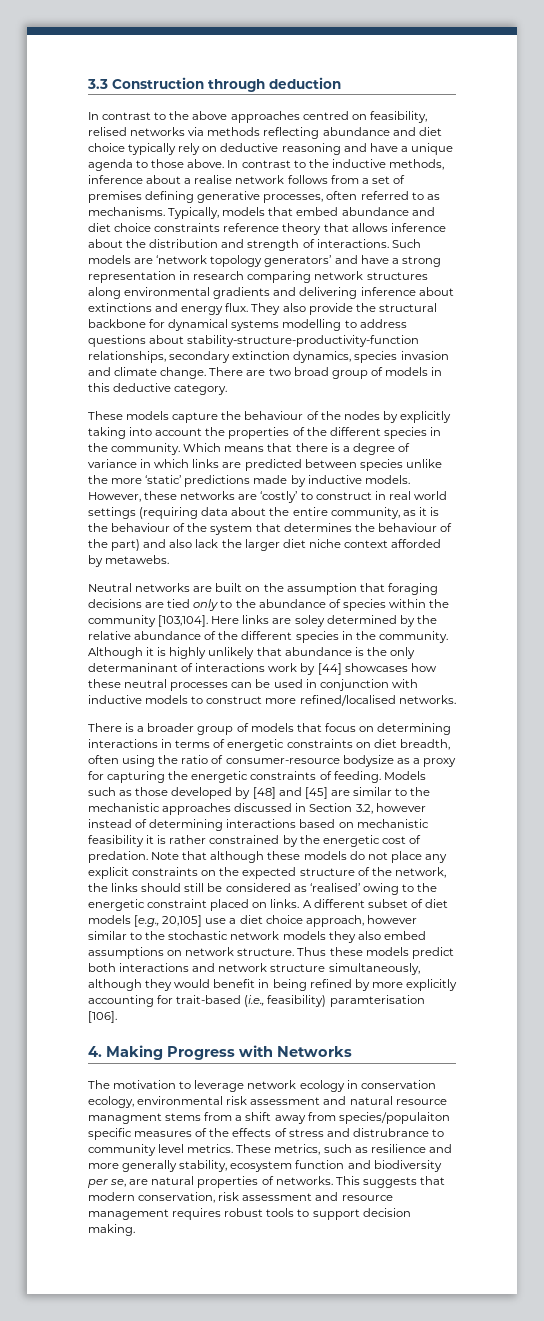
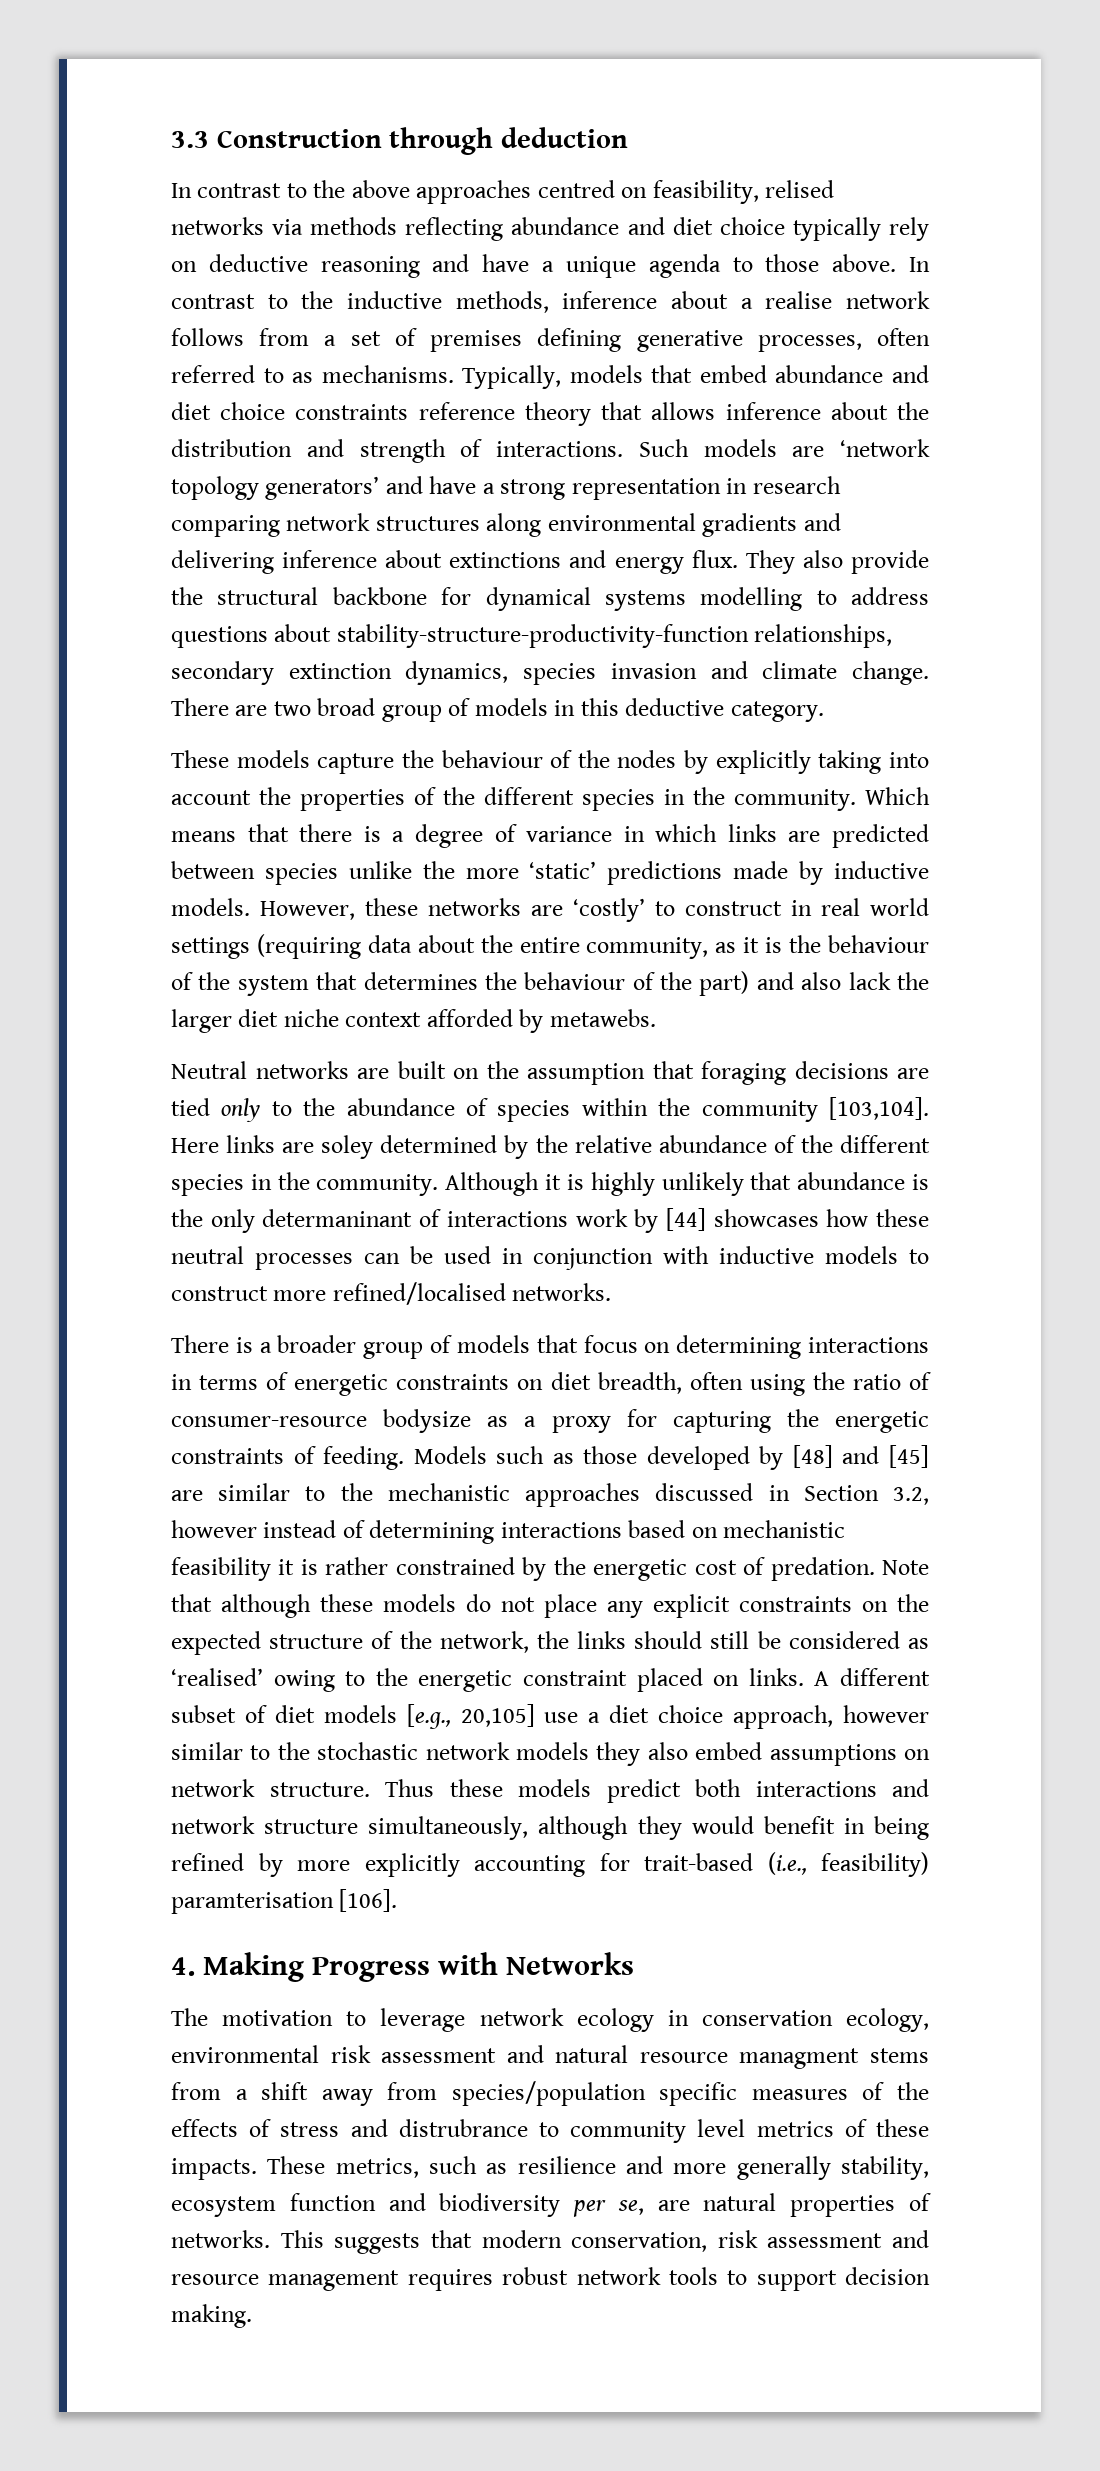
- The motivation to leverage network ecology in conservation ecology, environmental risk assessment and natural resource managment stems from a shift away from species/populaiton specific measures of the effects of stress and distrubrance to community level metrics.
+ The motivation to leverage network ecology in conservation ecology, environmental risk assessment and natural resource managment stems from a shift away from species/population specific measures of the effects of stress and distrubrance to community level metrics of these impacts.
- This suggests that modern conservation, risk assessment and resource management requires robust tools to support decision making.
+ This suggests that modern conservation, risk assessment and resource management requires robust network tools to support decision making.

